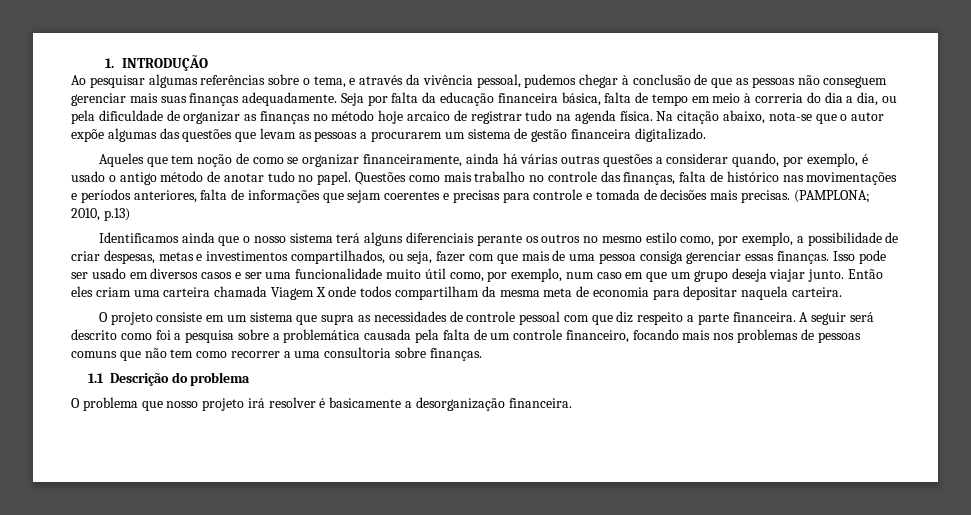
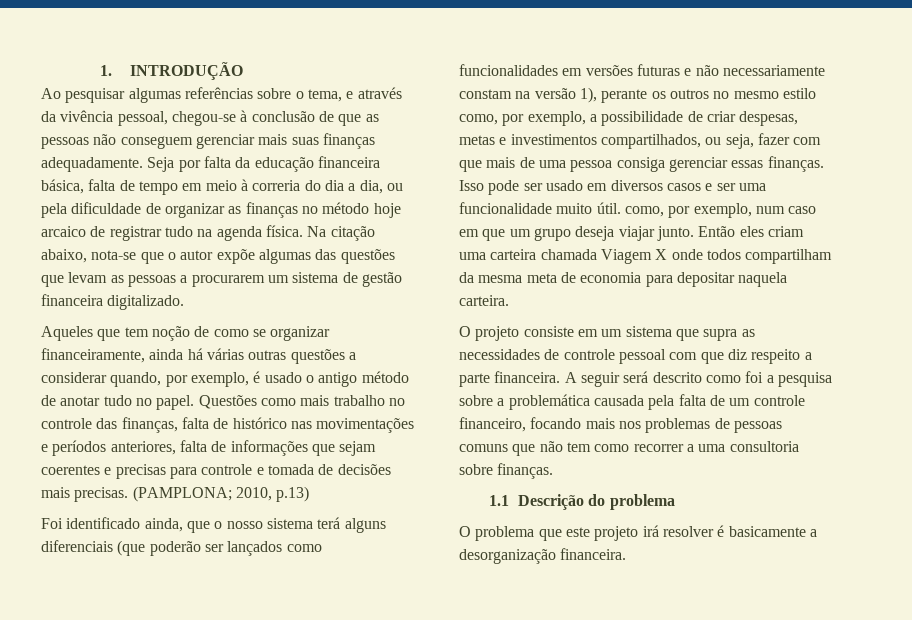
- Ao pesquisar algumas referências sobre o tema, e através da vivência pessoal, pudemos chegar à conclusão de que as pessoas não conseguem gerenciar mais suas finanças adequadamente.
+ Ao pesquisar algumas referências sobre o tema, e através da vivência pessoal, chegou-se à conclusão de que as pessoas não conseguem gerenciar mais suas finanças adequadamente.
- Identificamos ainda que o nosso sistema terá alguns diferenciais perante os outros no mesmo estilo como, por exemplo, a possibilidade de criar despesas, metas e investimentos compartilhados, ou seja, fazer com que mais de uma pessoa consiga gerenciar essas finanças.
+ Foi identificado ainda, que o nosso sistema terá alguns diferenciais (que poderão ser lançados como funcionalidades em versões futuras e não necessariamente constam na versão 1), perante os outros no mesmo estilo como, por exemplo, a possibilidade de criar despesas, metas e investimentos compartilhados, ou seja, fazer com que mais de uma pessoa consiga gerenciar essas finanças.
- Isso pode ser usado em diversos casos e ser uma funcionalidade muito útil como, por exemplo, num caso em que um grupo deseja viajar junto.
+ Isso pode ser usado em diversos casos e ser uma funcionalidade muito útil. como, por exemplo, num caso em que um grupo deseja viajar junto.
- O problema que nosso projeto irá resolver é basicamente a desorganização financeira.
+ O problema que este projeto irá resolver é basicamente a desorganização financeira.

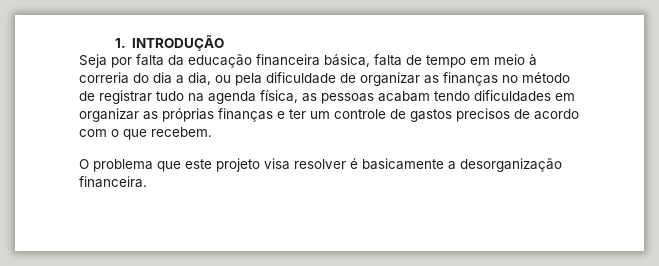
- Ao pesquisar algumas referências sobre o tema, e através da vivência pessoal, chegou-se à conclusão de que as pessoas não conseguem gerenciar mais suas finanças adequadamente. Seja por falta da educação financeira básica, falta de tempo em meio à correria do dia a dia, ou pela dificuldade de organizar as finanças no método hoje arcaico de registrar tudo na agenda física. Na citação abaixo, nota-se que o autor expõe algumas das questões que levam as pessoas a procurarem um sistema de gestão financeira digitalizado.
- Aqueles que tem noção de como se organizar financeiramente, ainda há várias outras questões a considerar quando, por exemplo, é usado o antigo método de anotar tudo no papel. Questões como mais trabalho no controle das finanças, falta de histórico nas movimentações e períodos anteriores, falta de informações que sejam coerentes e precisas para controle e tomada de decisões mais precisas. (PAMPLONA; 2010, p.13)
- Foi identificado ainda, que o nosso sistema terá alguns diferenciais (que poderão ser lançados como funcionalidades em versões futuras e não necessariamente constam na versão 1), perante os outros no mesmo estilo como, por exemplo, a possibilidade de criar despesas, metas e investimentos compartilhados, ou seja, fazer com que mais de uma pessoa consiga gerenciar essas finanças. Isso pode ser usado em diversos casos e ser uma funcionalidade muito útil. como, por exemplo, num caso em que um grupo deseja viajar junto. Então eles criam uma carteira chamada Viagem X onde todos compartilham da mesma meta de economia para depositar naquela carteira.
- O projeto consiste em um sistema que supra as necessidades de controle pessoal com que diz respeito a parte financeira. A seguir será descrito como foi a pesquisa sobre a problemática causada pela falta de um controle financeiro, focando mais nos problemas de pessoas comuns que não tem como recorrer a uma consultoria sobre finanças.
- 1.1 Descrição do problema
+ Seja por falta da educação financeira básica, falta de tempo em meio à correria do dia a dia, ou pela dificuldade de organizar as finanças no método de registrar tudo na agenda física, as pessoas acabam tendo dificuldades em organizar as próprias finanças e ter um controle de gastos precisos de acordo com o que recebem.
- O problema que este projeto irá resolver é basicamente a desorganização financeira.
+ O problema que este projeto visa resolver é basicamente a desorganização financeira.

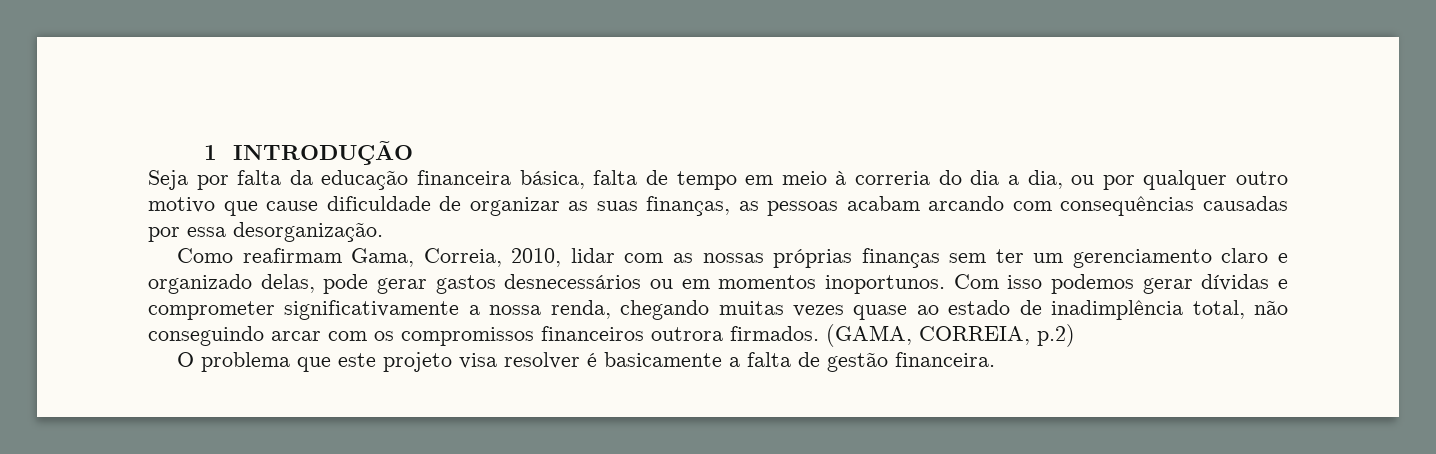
- 1. INTRODUÇÃO
+ 1 INTRODUÇÃO
- Seja por falta da educação financeira básica, falta de tempo em meio à correria do dia a dia, ou pela dificuldade de organizar as finanças no método de registrar tudo na agenda física, as pessoas acabam tendo dificuldades em organizar as próprias finanças e ter um controle de gastos precisos de acordo com o que recebem.
+ Seja por falta da educação financeira básica, falta de tempo em meio à correria do dia a dia, ou por qualquer outro motivo que cause dificuldade de organizar as suas finanças, as pessoas acabam arcando com consequências causadas por essa desorganização.
+ Como reafirmam Gama, Correia, 2010, lidar com as nossas próprias finanças sem ter um gerenciamento claro e organizado delas, pode gerar gastos desnecessários ou em momentos inoportunos. Com isso podemos gerar dívidas e comprometer significativamente a nossa renda, chegando muitas vezes quase ao estado de inadimplência total, não conseguindo arcar com os compromissos financeiros outrora firmados. (GAMA, CORREIA, p.2)
- O problema que este projeto visa resolver é basicamente a desorganização financeira.
+ O problema que este projeto visa resolver é basicamente a falta de gestão financeira.

